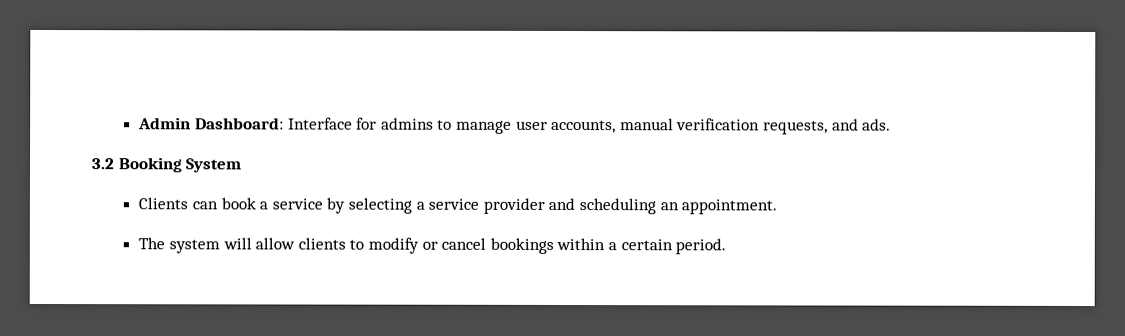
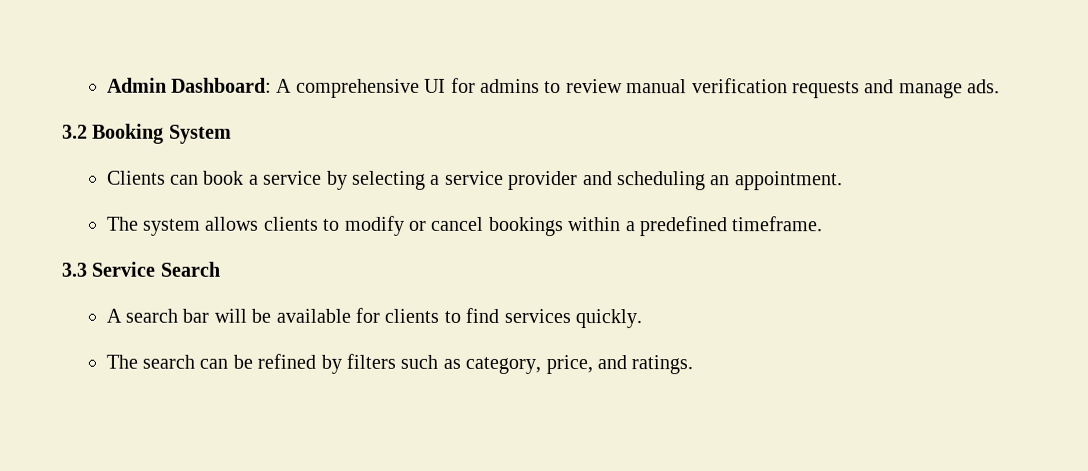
- Admin Dashboard: Interface for admins to manage user accounts, manual verification requests, and ads.
+ Admin Dashboard: A comprehensive UI for admins to review manual verification requests and manage ads.
- The system will allow clients to modify or cancel bookings within a certain period.
+ The system allows clients to modify or cancel bookings within a predefined timeframe.
+ 3.3 Service Search
+ A search bar will be available for clients to find services quickly.
+ The search can be refined by filters such as category, price, and ratings.

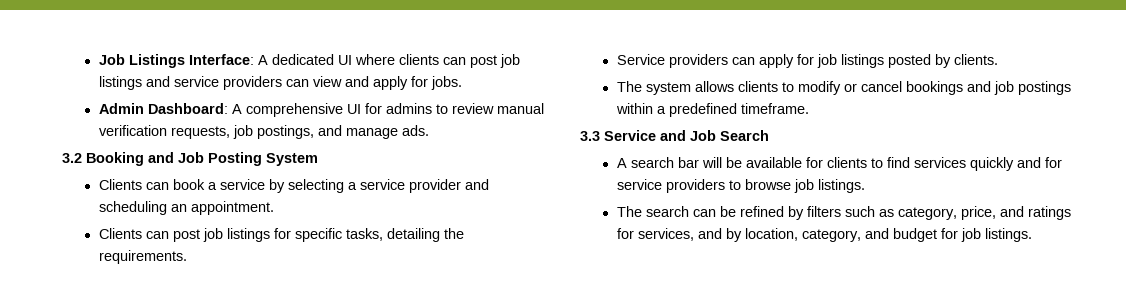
+ Job Listings Interface: A dedicated UI where clients can post job listings and service providers can view and apply for jobs.
- Admin Dashboard: A comprehensive UI for admins to review manual verification requests and manage ads.
+ Admin Dashboard: A comprehensive UI for admins to review manual verification requests, job postings, and manage ads.
- 3.2 Booking System
+ 3.2 Booking and Job Posting System
+ Clients can post job listings for specific tasks, detailing the requirements.
+ Service providers can apply for job listings posted by clients.
- The system allows clients to modify or cancel bookings within a predefined timeframe.
+ The system allows clients to modify or cancel bookings and job postings within a predefined timeframe.
- 3.3 Service Search
+ 3.3 Service and Job Search
- A search bar will be available for clients to find services quickly.
+ A search bar will be available for clients to find services quickly and for service providers to browse job listings.
- The search can be refined by filters such as category, price, and ratings.
+ The search can be refined by filters such as category, price, and ratings for services, and by location, category, and budget for job listings.

